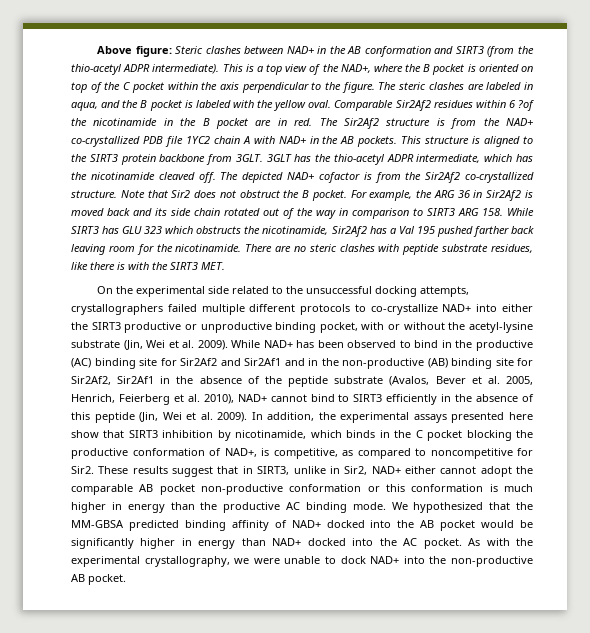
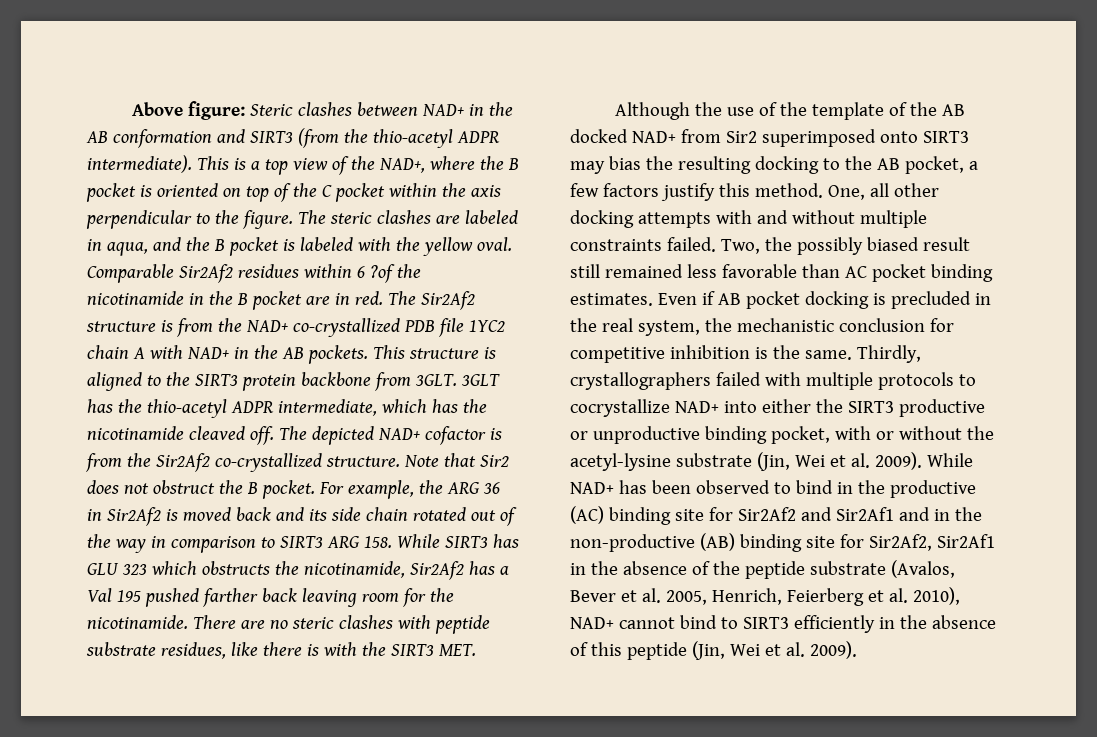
- On the experimental side related to the unsuccessful docking attempts, crystallographers failed multiple different protocols to co-crystallize NAD+ into either the SIRT3 productive or unproductive binding pocket, with or without the acetyl-lysine substrate (Jin, Wei et al. 2009).
+ Although the use of the template of the AB docked NAD+ from Sir2 superimposed onto SIRT3 may bias the resulting docking to the AB pocket, a few factors justify this method. One, all other docking attempts with and without multiple constraints failed. Two, the possibly biased result still remained less favorable than AC pocket binding estimates. Even if AB pocket docking is precluded in the real system, the mechanistic conclusion for competitive inhibition is the same. Thirdly, crystallographers failed with multiple protocols to cocrystallize NAD+ into either the SIRT3 productive or unproductive binding pocket, with or without the acetyl-lysine substrate (Jin, Wei et al. 2009).
- In addition, the experimental assays presented here show that SIRT3 inhibition by nicotinamide, which binds in the C pocket blocking the productive conformation of NAD+, is competitive, as compared to noncompetitive for Sir2. These results suggest that in SIRT3, unlike in Sir2, NAD+ either cannot adopt the comparable AB pocket non-productive conformation or this conformation is much higher in energy than the productive AC binding mode. We hypothesized that the MM-GBSA predicted binding affinity of NAD+ docked into the AB pocket would be significantly higher in energy than NAD+ docked into the AC pocket. As with the experimental crystallography, we were unable to dock NAD+ into the non-productive AB pocket.

